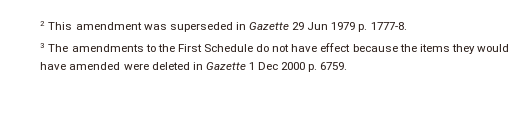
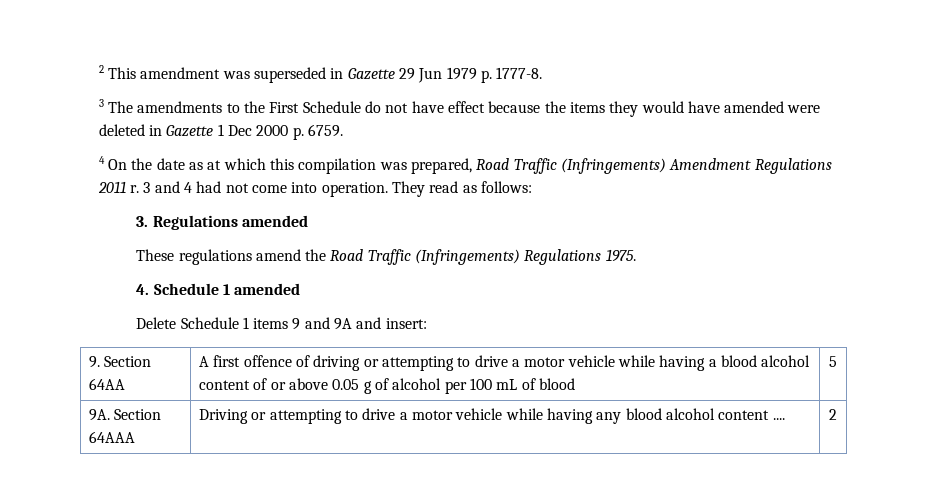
+ 4 On the date as at which this compilation was prepared, Road Traffic (Infringements) Amendment Regulations 2011 r. 3 and 4 had not come into operation. They read as follows:
+ 3. Regulations amended
+ These regulations amend the Road Traffic (Infringements) Regulations 1975.
+ 4. Schedule 1 amended
+ Delete Schedule 1 items 9 and 9A and insert:
+ 9. Section 64AA | A first offence of driving or attempting to drive a motor vehicle while having a blood alcohol content of or above 0.05 g of alcohol per 100 mL of blood | 5
+ 9A. Section 64AAA | Driving or attempting to drive a motor vehicle while having any blood alcohol content .... | 2

